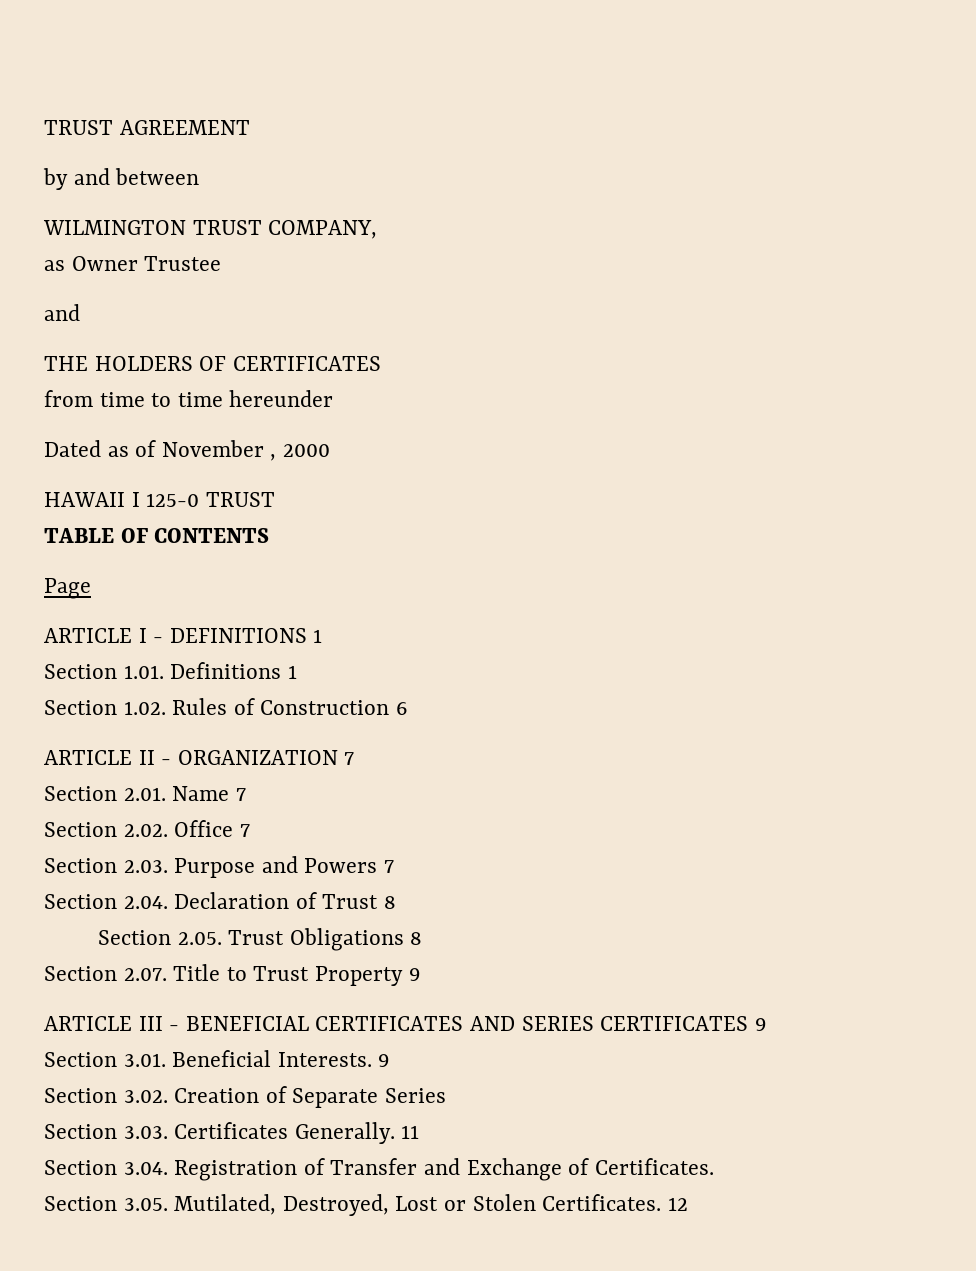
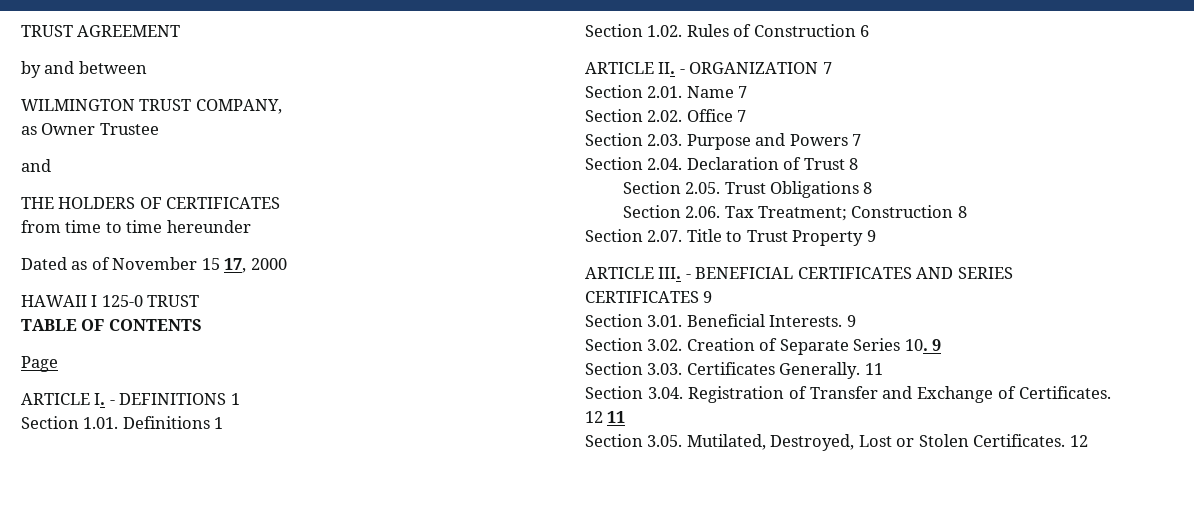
- Dated as of November , 2000
+ Dated as of November 15 17, 2000
- ARTICLE I - DEFINITIONS 1
+ ARTICLE I. - DEFINITIONS 1
- ARTICLE II - ORGANIZATION 7
+ ARTICLE II. - ORGANIZATION 7
+ Section 2.06. Tax Treatment; Construction 8
- ARTICLE III - BENEFICIAL CERTIFICATES AND SERIES CERTIFICATES 9
+ ARTICLE III. - BENEFICIAL CERTIFICATES AND SERIES CERTIFICATES 9
- Section 3.02. Creation of Separate Series
+ Section 3.02. Creation of Separate Series 10. 9
+ 12 11

